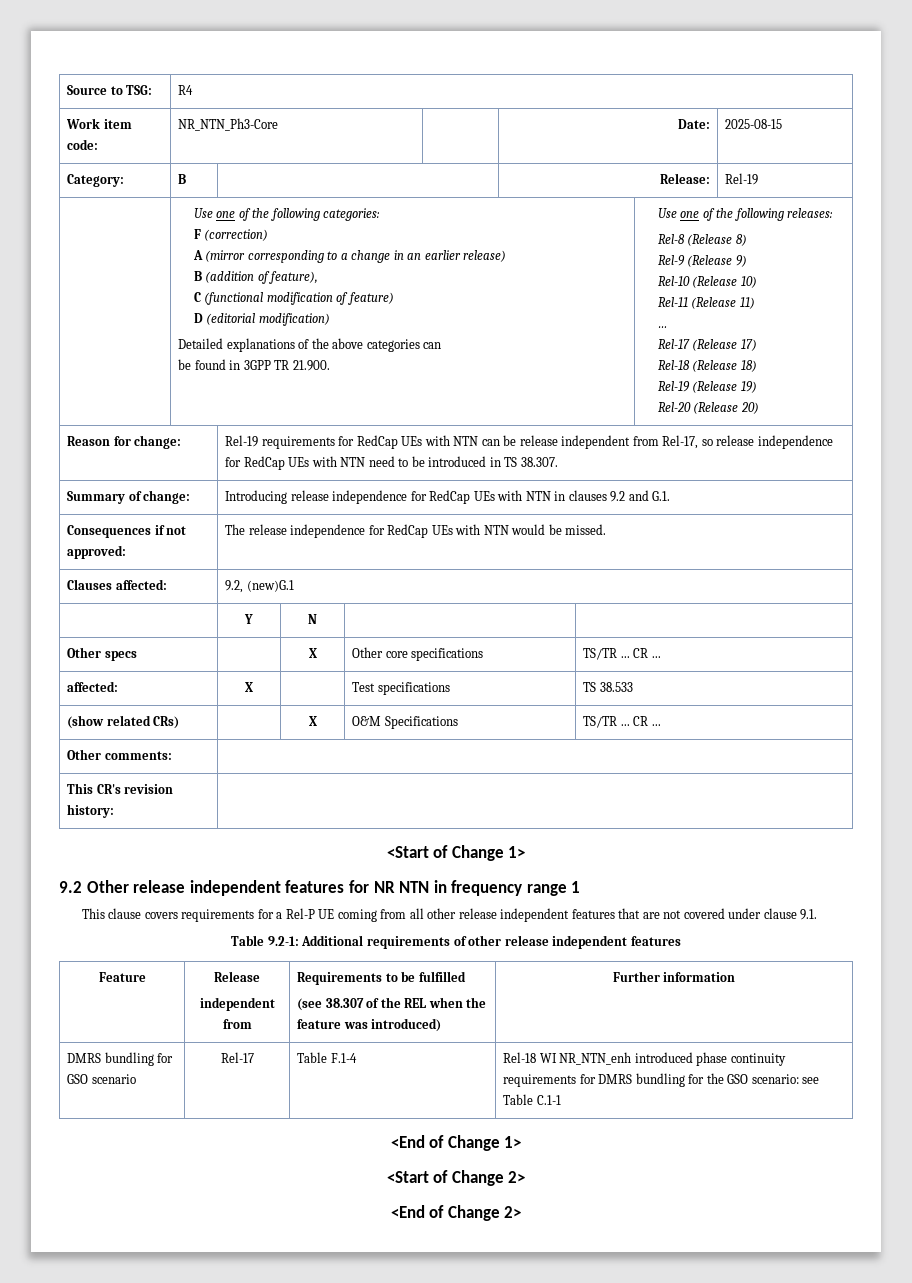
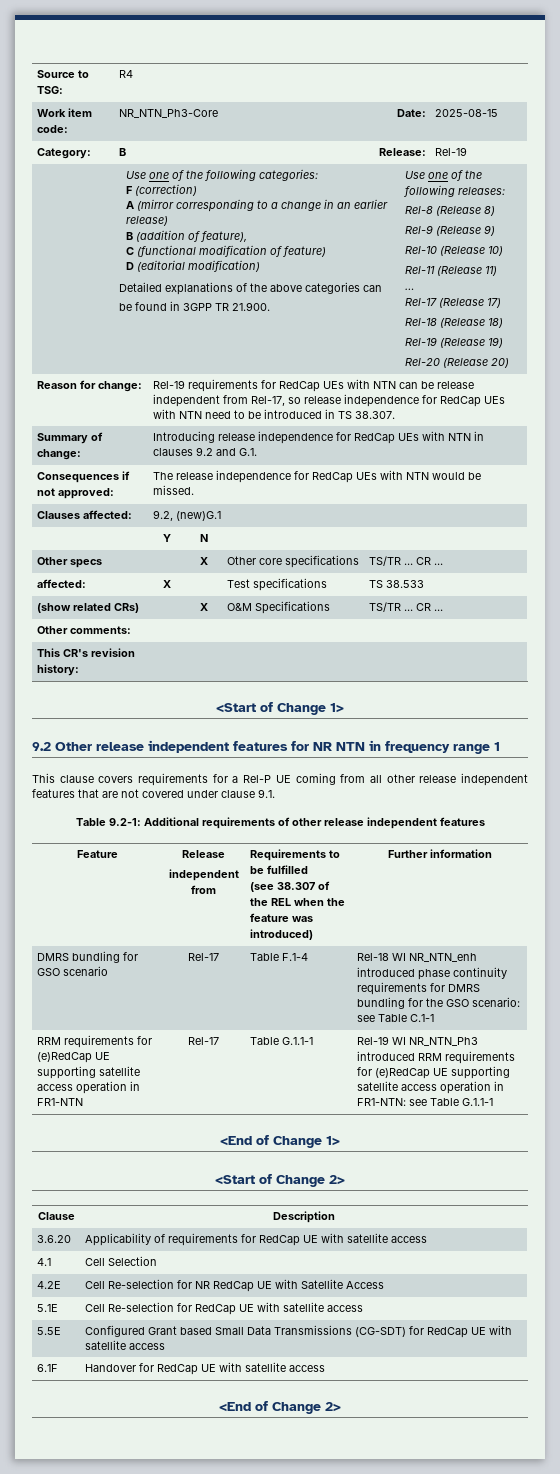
+ RRM requirements for (e)RedCap UE supporting satellite access operation in FR1-NTN | Rel-17 | Table G.1.1-1 | Rel-19 WI NR_NTN_Ph3 introduced RRM requirements for (e)RedCap UE supporting satellite access operation in FR1-NTN: see Table G.1.1-1
+ Clause | Description
+ 3.6.20 | Applicability of requirements for RedCap UE with satellite access
+ 4.1 | Cell Selection
+ 4.2E | Cell Re-selection for NR RedCap UE with Satellite Access
+ 5.1E | Cell Re-selection for RedCap UE with satellite access
+ 5.5E | Configured Grant based Small Data Transmissions (CG-SDT) for RedCap UE with satellite access
+ 6.1F | Handover for RedCap UE with satellite access

